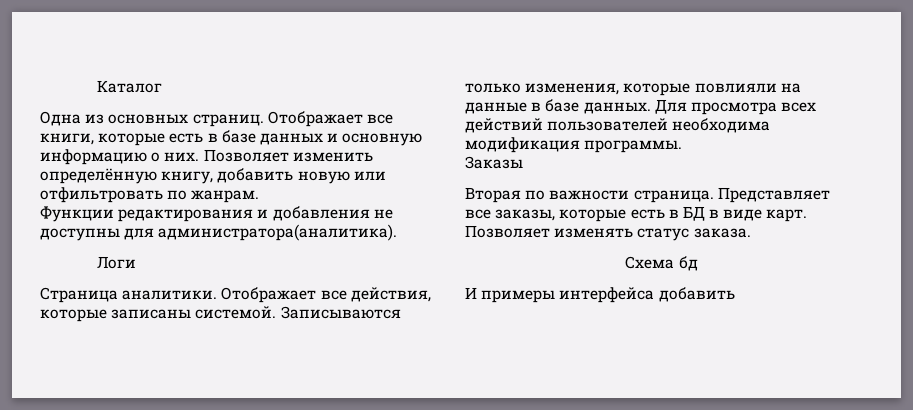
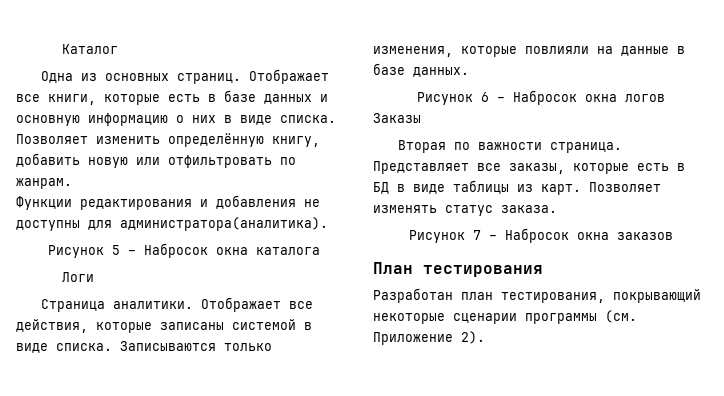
- Отображает все книги, которые есть в базе данных и основную информацию о них.
+ Отображает все книги, которые есть в базе данных и основную информацию о них в виде списка.
+ Рисунок 5 – Набросок окна каталога
- Отображает все действия, которые записаны системой.
+ Отображает все действия, которые записаны системой в виде списка.
- Записываются только изменения, которые повлияли на данные в базе данных. Для просмотра всех действий пользователей необходима модификация программы.
+ Записываются только изменения, которые повлияли на данные в базе данных.
+ Рисунок 6 – Набросок окна логов
- Представляет все заказы, которые есть в БД в виде карт.
+ Представляет все заказы, которые есть в БД в виде таблицы из карт.
- Схема бд
- И примеры интерфейса добавить
+ Рисунок 7 – Набросок окна заказов
+ План тестирования
+ Разработан план тестирования, покрывающий некоторые сценарии программы (см. Приложение 2).

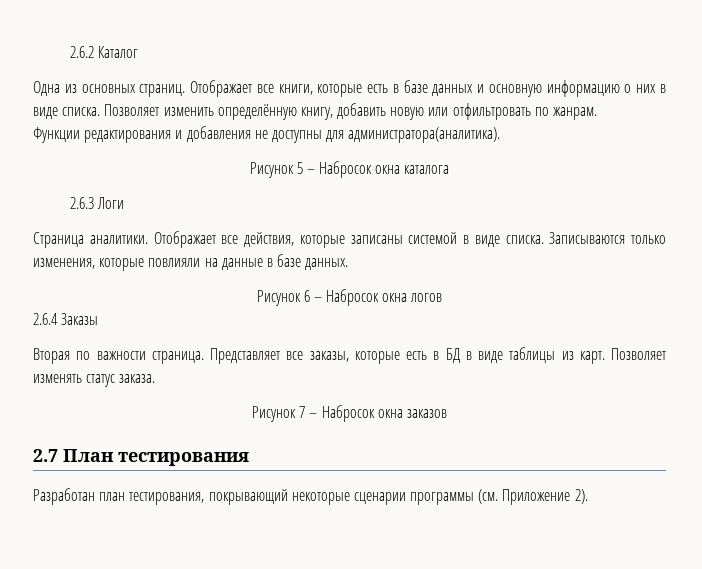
- Каталог
+ 2.6.2 Каталог
- Логи
+ 2.6.3 Логи
- Заказы
+ 2.6.4 Заказы
- План тестирования
+ 2.7 План тестирования

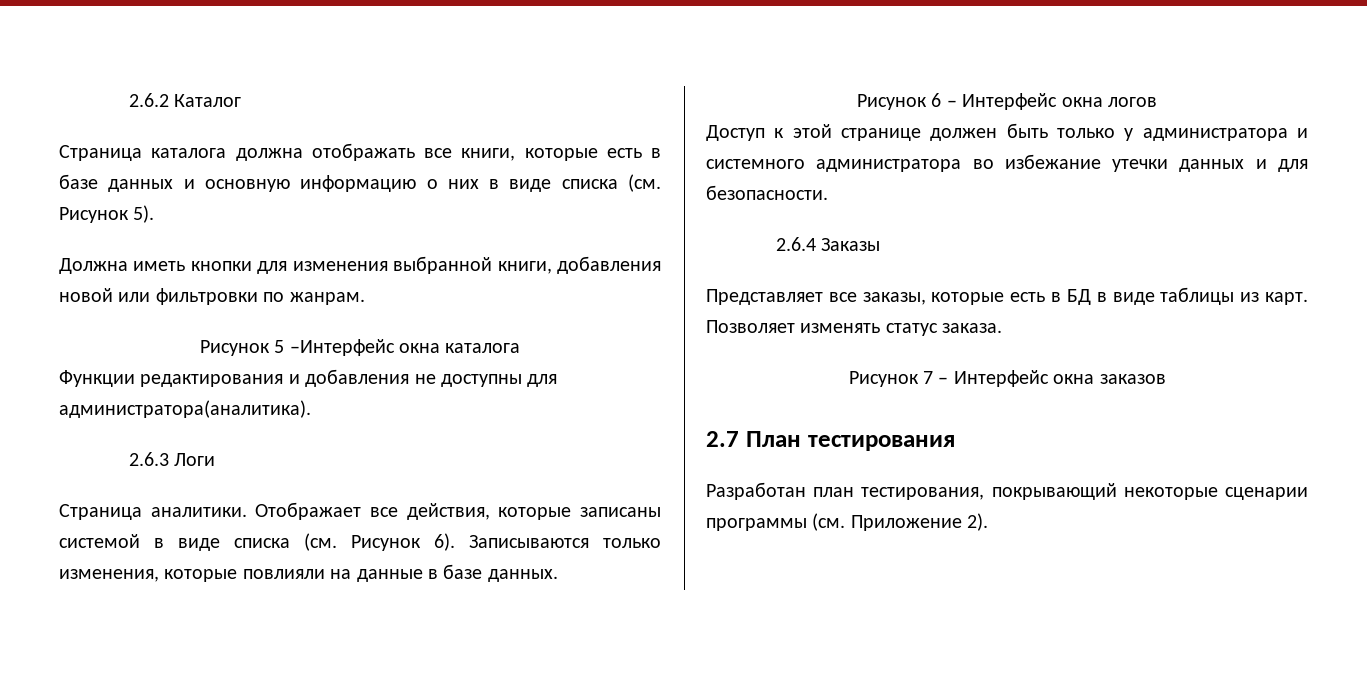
- Одна из основных страниц. Отображает все книги, которые есть в базе данных и основную информацию о них в виде списка. Позволяет изменить определённую книгу, добавить новую или отфильтровать по жанрам.
+ Страница каталога должна отображать все книги, которые есть в базе данных и основную информацию о них в виде списка (см. Рисунок 5).
+ Должна иметь кнопки для изменения выбранной книги, добавления новой или фильтровки по жанрам.
+ Рисунок 5 –Интерфейс окна каталога
- Рисунок 5 – Набросок окна каталога
- Отображает все действия, которые записаны системой в виде списка.
+ Отображает все действия, которые записаны системой в виде списка (см. Рисунок 6).
- Рисунок 6 – Набросок окна логов
+ Рисунок 6 – Интерфейс окна логов
+ Доступ к этой странице должен быть только у администратора и системного администратора во избежание утечки данных и для безопасности.
  2.6.4 Заказы
- Вторая по важности страница. Представляет все заказы, которые есть в БД в виде таблицы из карт.
+ Представляет все заказы, которые есть в БД в виде таблицы из карт.
- Рисунок 7 – Набросок окна заказов
+ Рисунок 7 – Интерфейс окна заказов

